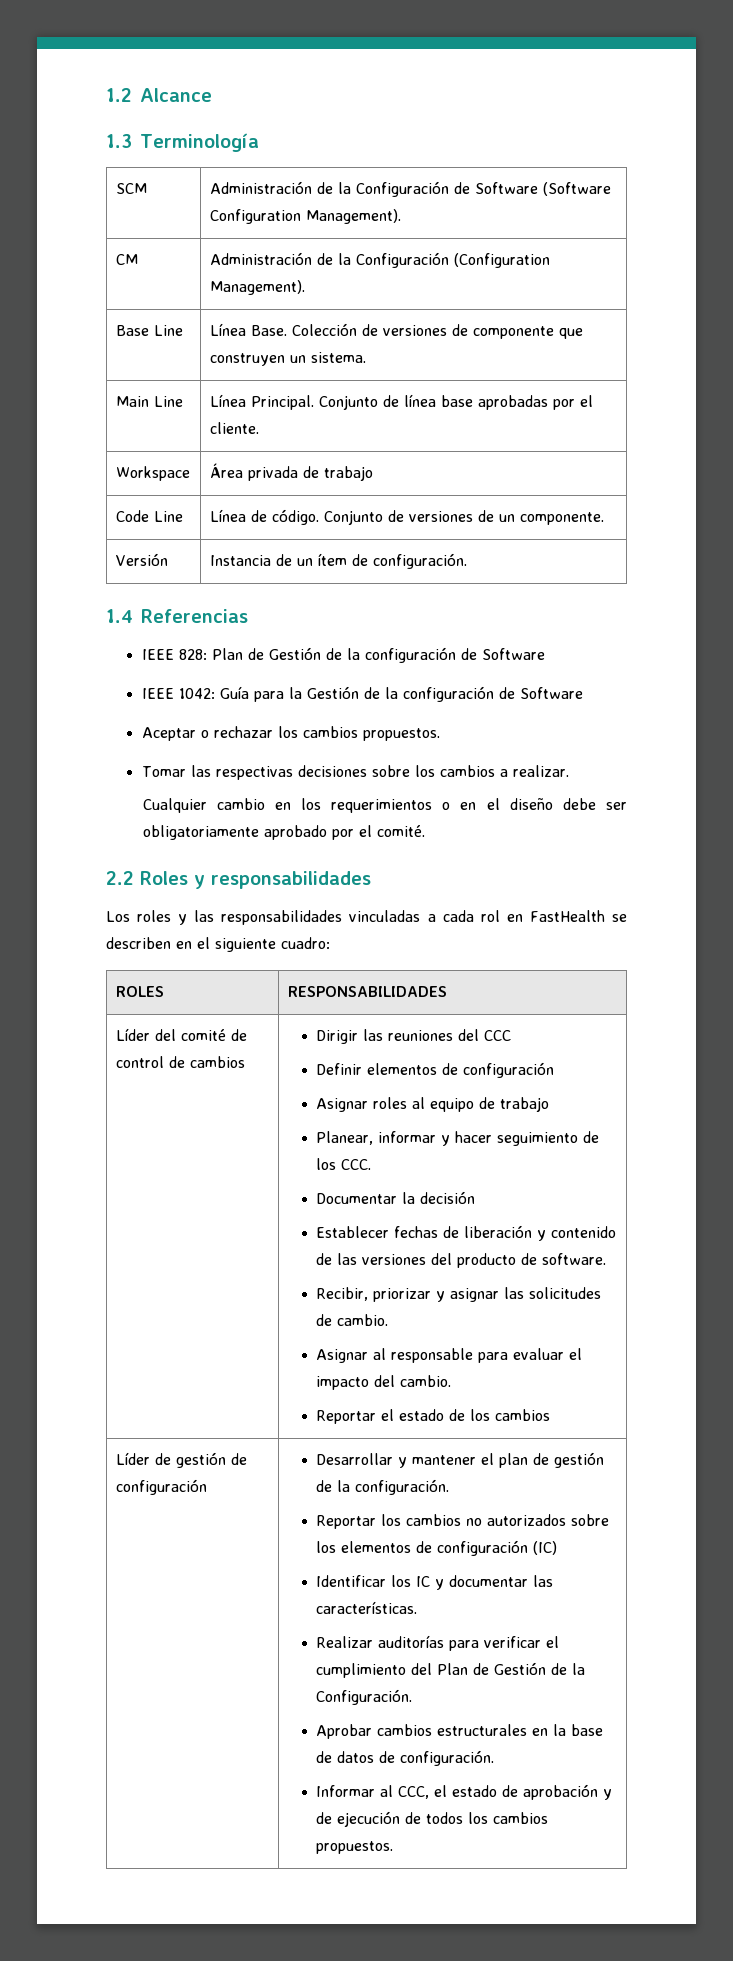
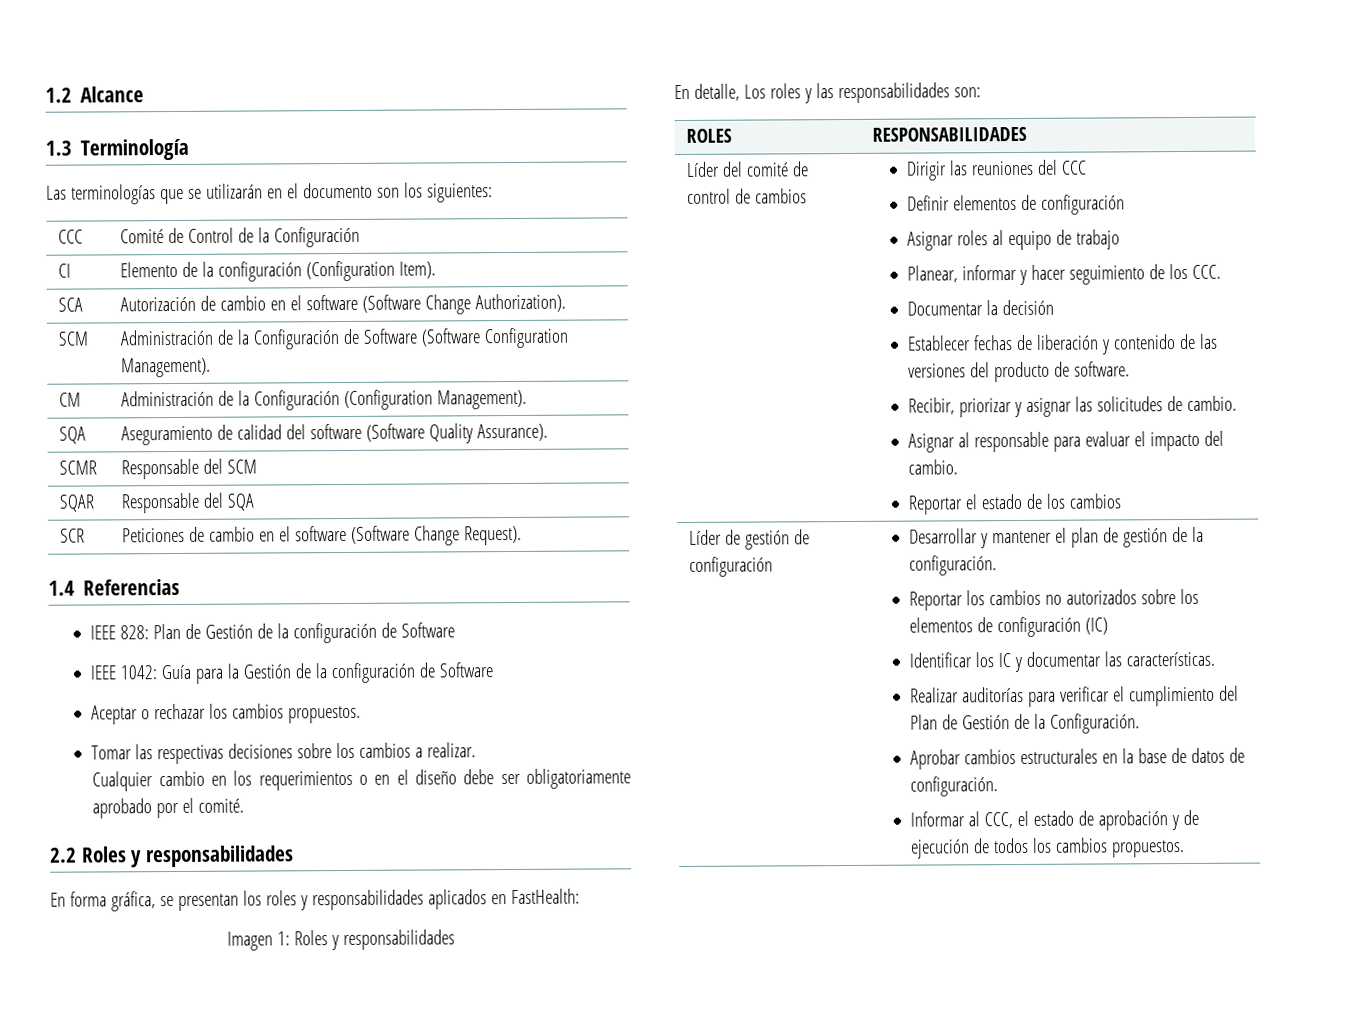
+ Las terminologías que se utilizarán en el documento son los siguientes:
+ CCC | Comité de Control de la Configuración
+ CI | Elemento de la configuración (Configuration Item).
+ SCA | Autorización de cambio en el software (Software Change Authorization).
- Base Line | Línea Base. Colección de versiones de componente que construyen un sistema.
- Main Line | Línea Principal. Conjunto de línea base aprobadas por el cliente.
- Workspace | Área privada de trabajo
- Code Line | Línea de código. Conjunto de versiones de un componente.
- Versión | Instancia de un ítem de configuración.
+ SQA | Aseguramiento de calidad del software (Software Quality Assurance).
+ SCMR | Responsable del SCM
+ SQAR | Responsable del SQA
+ SCR | Peticiones de cambio en el software (Software Change Request).
- Los roles y las responsabilidades vinculadas a cada rol en FastHealth se describen en el siguiente cuadro:
+ En forma gráfica, se presentan los roles y responsabilidades aplicados en FastHealth:
+ Imagen 1: Roles y responsabilidades
+ En detalle, Los roles y las responsabilidades son:

